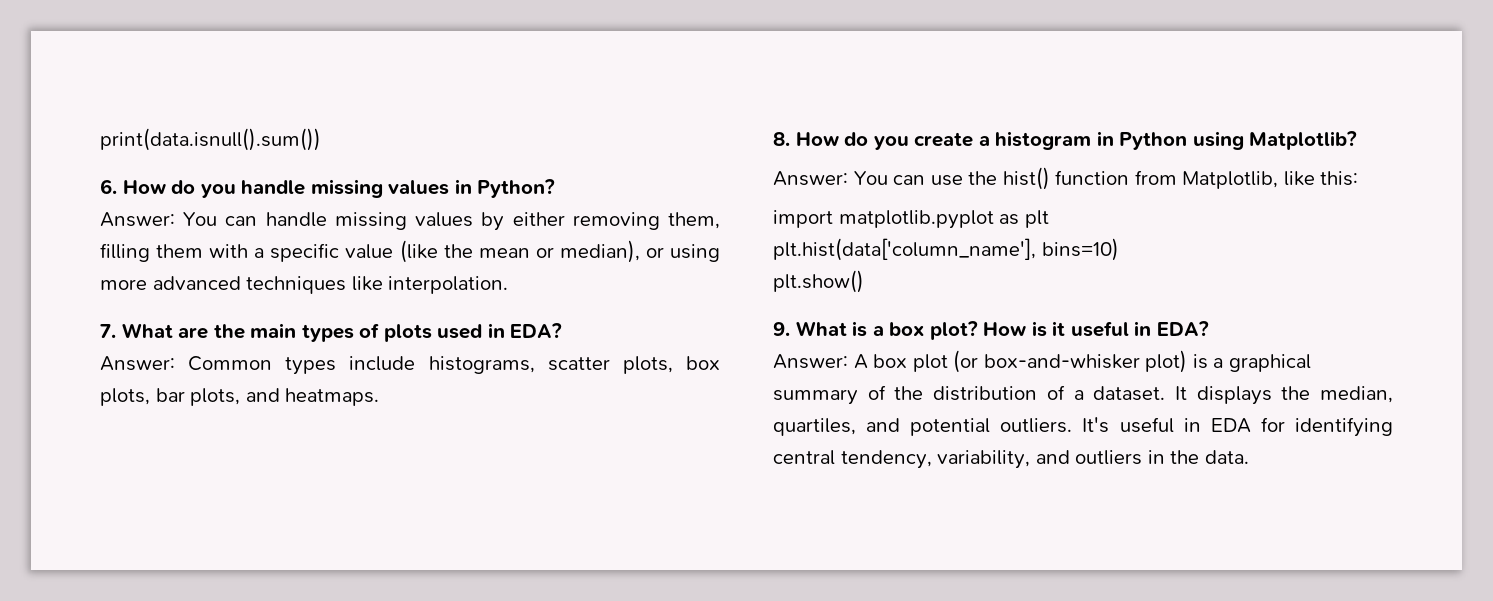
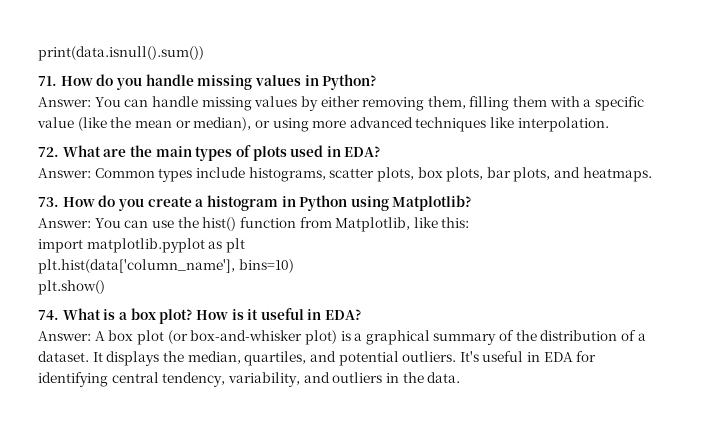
- 6. How do you handle missing values in Python?
+ 71. How do you handle missing values in Python?
- 7. What are the main types of plots used in EDA?
+ 72. What are the main types of plots used in EDA?
- 8. How do you create a histogram in Python using Matplotlib?
+ 73. How do you create a histogram in Python using Matplotlib?
- 9. What is a box plot?
+ 74. What is a box plot?

